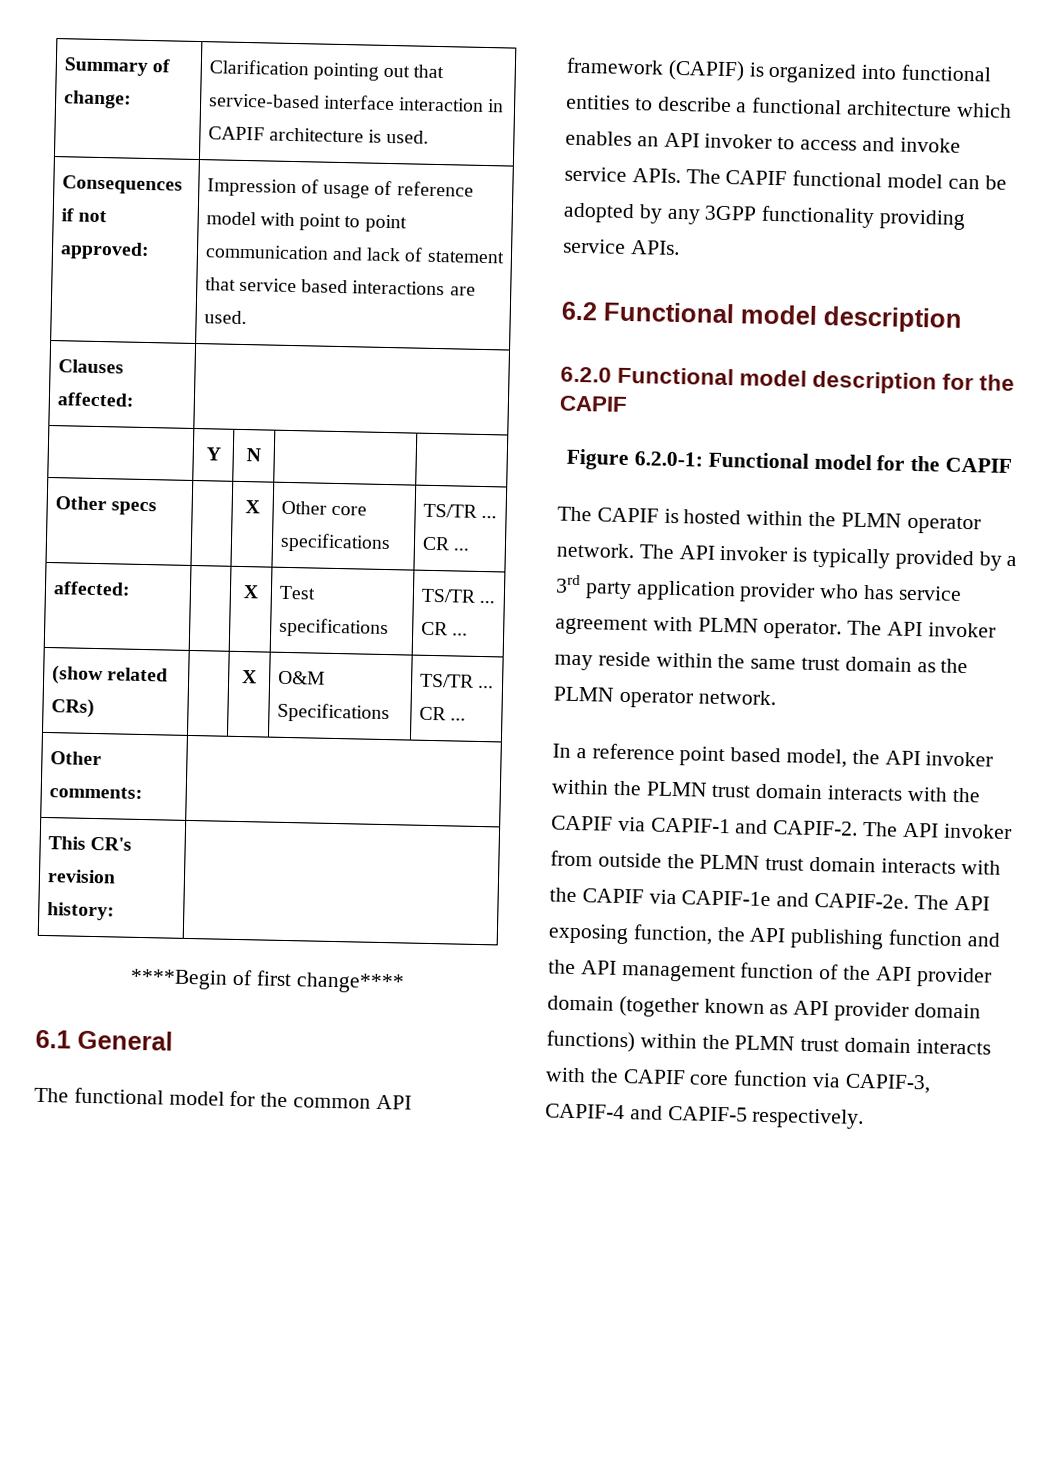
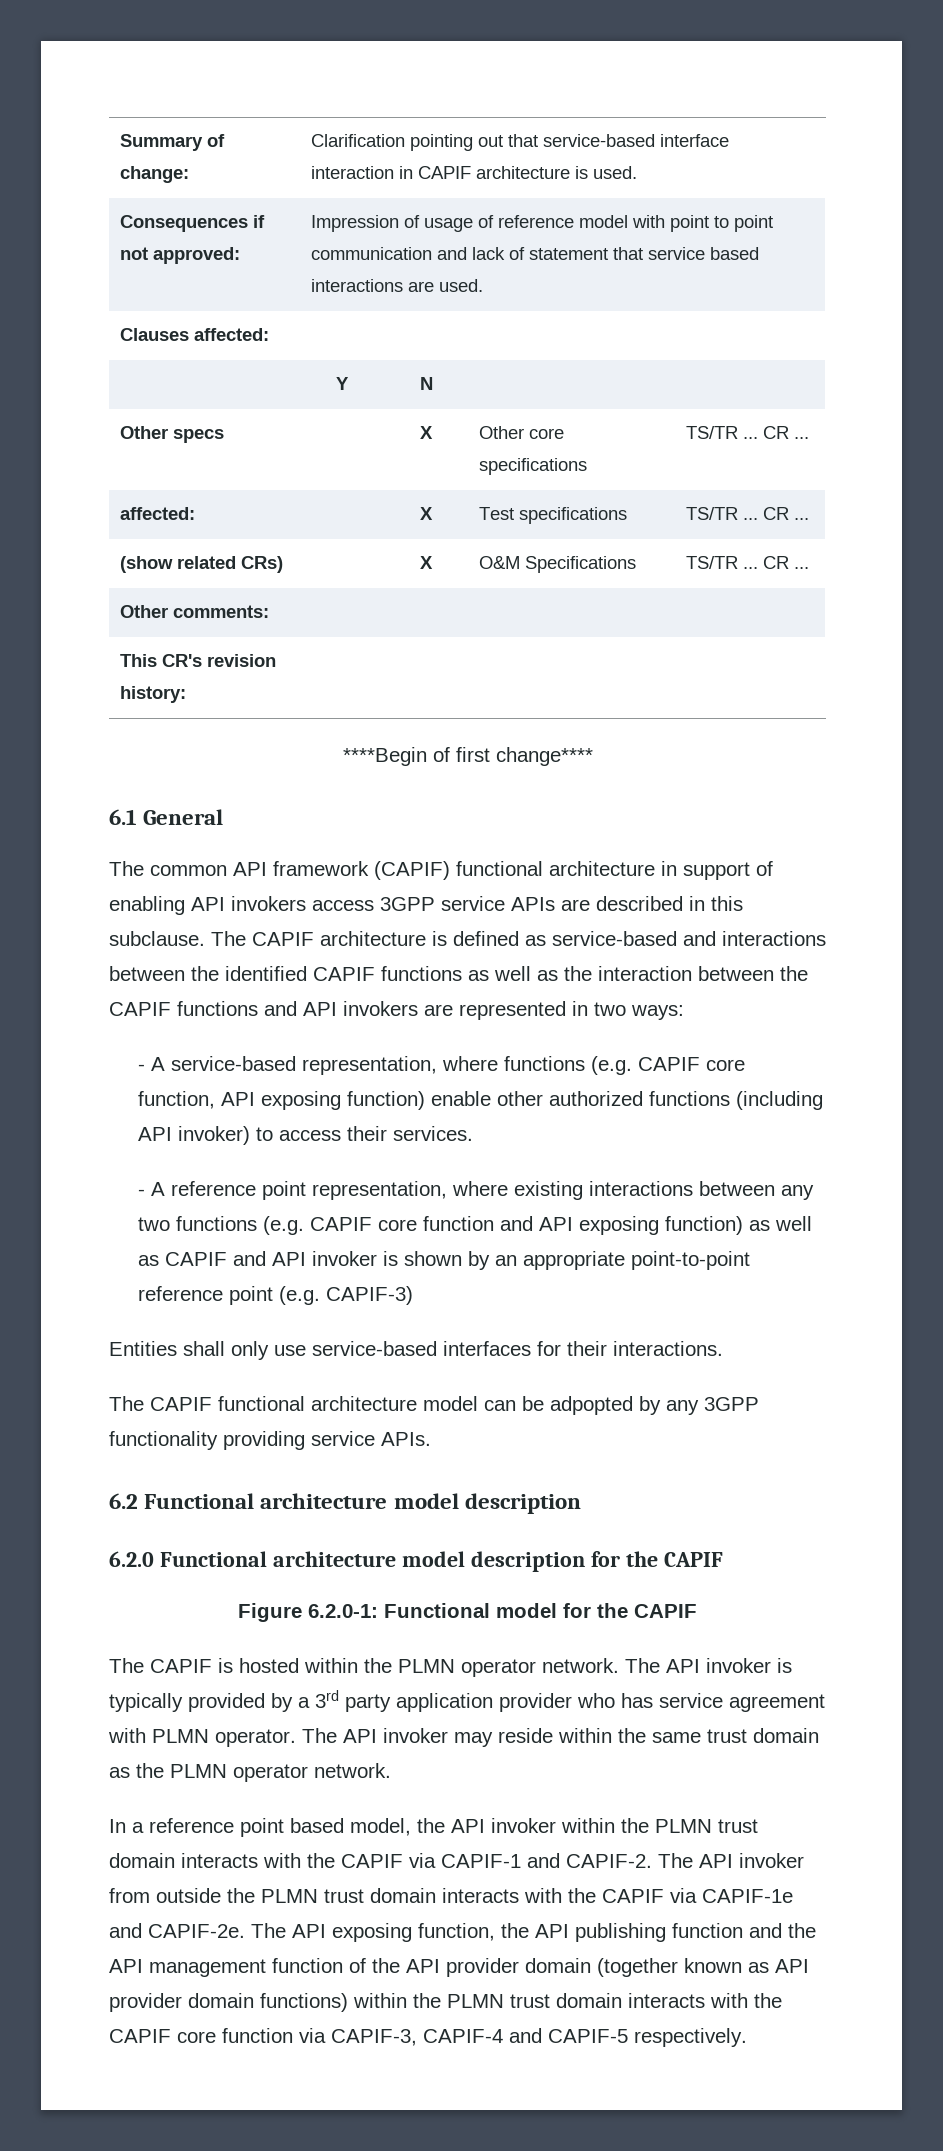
- The functional model for the common API framework (CAPIF) is organized into functional entities to describe a functional architecture which enables an API invoker to access and invoke service APIs. The CAPIF functional model can be adopted by any 3GPP functionality providing service APIs.
+ The common API framework (CAPIF) functional architecture in support of enabling API invokers access 3GPP service APIs are described in this subclause. The CAPIF architecture is defined as service-based and interactions between the identified CAPIF functions as well as the interaction between the CAPIF functions and API invokers are represented in two ways:
+ - A service-based representation, where functions (e.g. CAPIF core function, API exposing function) enable other authorized functions (including API invoker) to access their services.
+ - A reference point representation, where existing interactions between any two functions (e.g. CAPIF core function and API exposing function) as well as CAPIF and API invoker is shown by an appropriate point-to-point reference point (e.g. CAPIF-3)
+ Entities shall only use service-based interfaces for their interactions.
+ The CAPIF functional architecture model can be adpopted by any 3GPP functionality providing service APIs.
- 6.2 Functional model description
+ 6.2 Functional architecture model description
- 6.2.0 Functional model description for the CAPIF
+ 6.2.0 Functional architecture model description for the CAPIF

